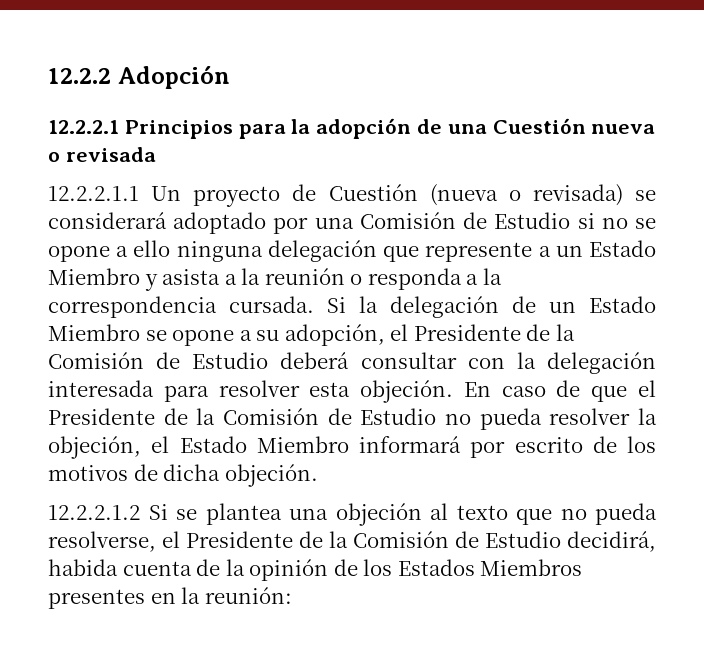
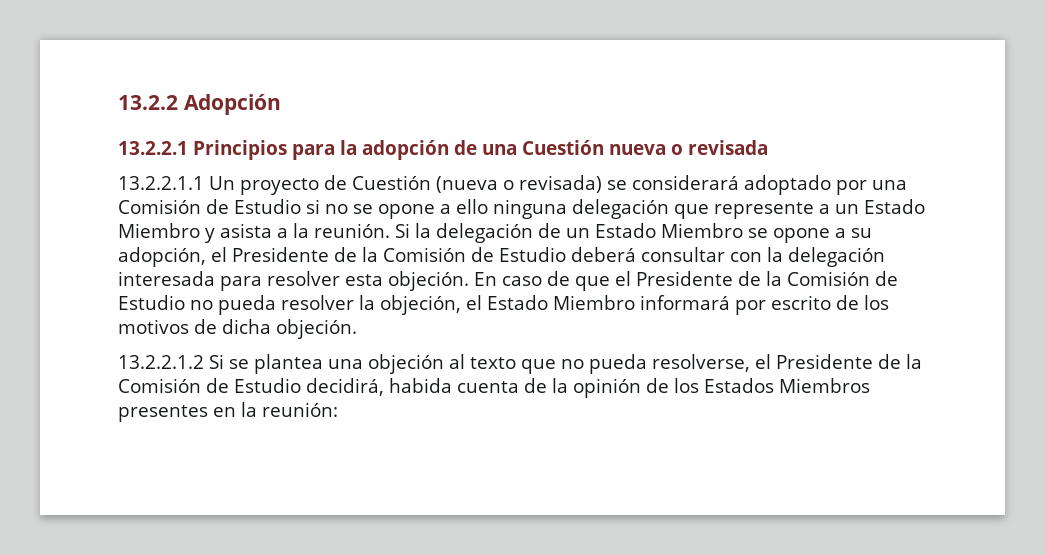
- 12.2.2 Adopción
+ 13.2.2 Adopción
- 12.2.2.1 Principios para la adopción de una Cuestión nueva o revisada
+ 13.2.2.1 Principios para la adopción de una Cuestión nueva o revisada
- 12.2.2.1.1 Un proyecto de Cuestión (nueva o revisada) se considerará adoptado por una Comisión de Estudio si no se opone a ello ninguna delegación que represente a un Estado Miembro y asista a la reunión o responda a la correspondencia cursada.
+ 13.2.2.1.1 Un proyecto de Cuestión (nueva o revisada) se considerará adoptado por una Comisión de Estudio si no se opone a ello ninguna delegación que represente a un Estado Miembro y asista a la reunión.
- 12.2.2.1.2 Si se plantea una objeción al texto que no pueda resolverse, el Presidente de la Comisión de Estudio decidirá, habida cuenta de la opinión de los Estados Miembros presentes en la reunión:
+ 13.2.2.1.2 Si se plantea una objeción al texto que no pueda resolverse, el Presidente de la Comisión de Estudio decidirá, habida cuenta de la opinión de los Estados Miembros presentes en la reunión:

